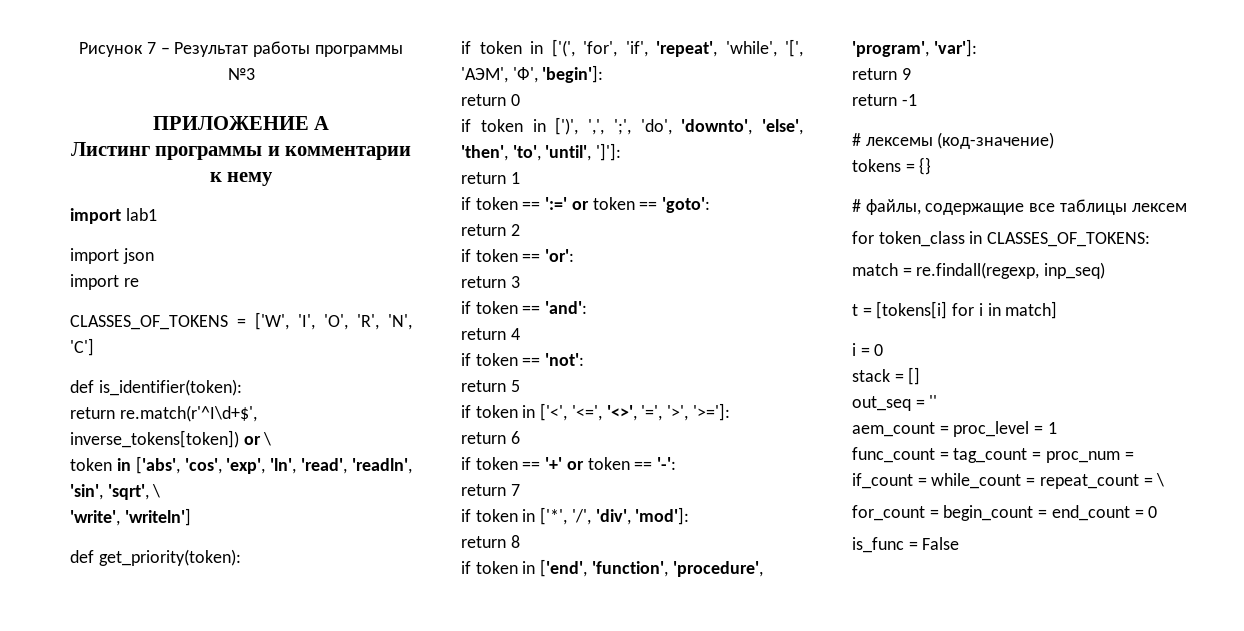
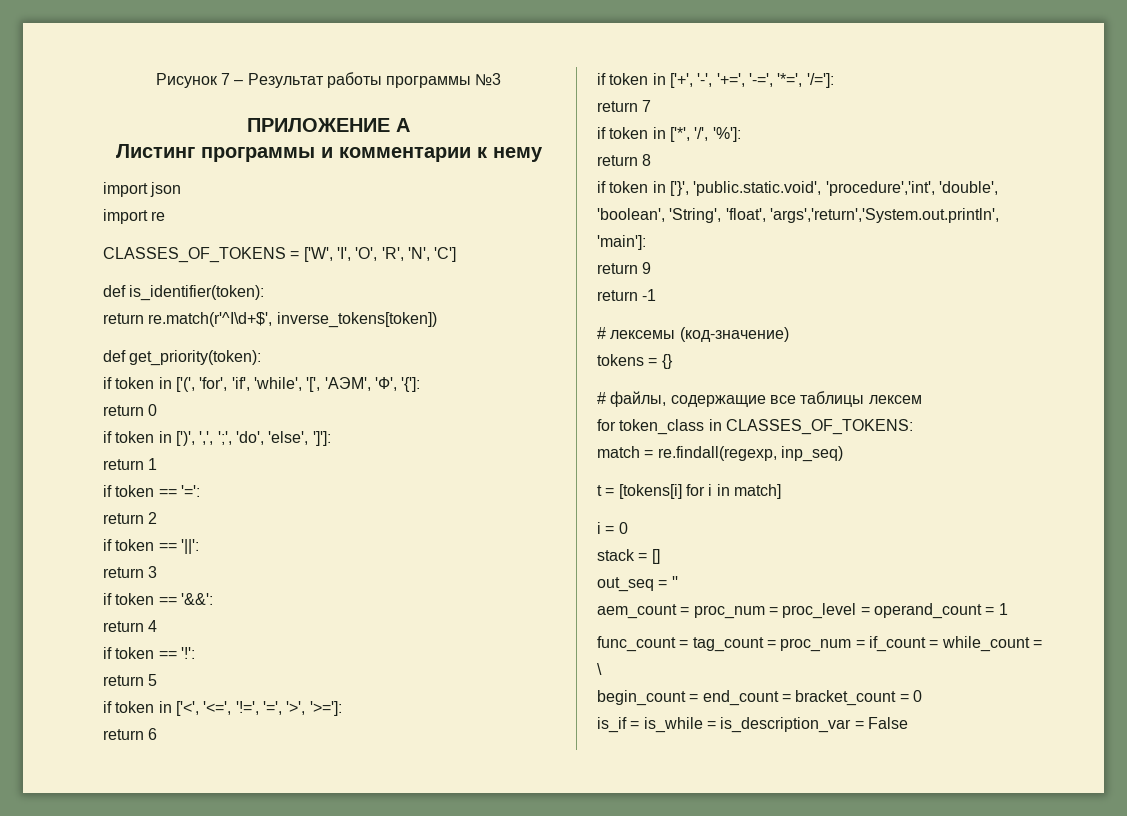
- import lab1
- return re.match(r'^I\d+$', inverse_tokens[token]) or \
- token in ['abs', 'cos', 'exp', 'ln', 'read', 'readln', 'sin', 'sqrt', \
- 'write', 'writeln']
+ return re.match(r'^I\d+$', inverse_tokens[token])
- if token in ['(', 'for', 'if', 'repeat', 'while', '[', 'АЭМ', 'Ф', 'begin']:
+ if token in ['(', 'for', 'if', 'while', '[', 'АЭМ', 'Ф', '{']:
- if token in [')', ',', ';', 'do', 'downto', 'else', 'then', 'to', 'until', ']']:
+ if token in [')', ',', ';', 'do', 'else', ']']:
- if token == ':=' or token == 'goto':
+ if token == '=':
- if token == 'or':
+ if token == '||':
- if token == 'and':
+ if token == '&&':
- if token == 'not':
+ if token == '!':
- if token in ['<', '<=', '<>', '=', '>', '>=']:
+ if token in ['<', '<=', '!=', '=', '>', '>=']:
- if token == '+' or token == '-':
+ if token in ['+', '-', '+=', '-=', '*=', '/=']:
- if token in ['*', '/', 'div', 'mod']:
+ if token in ['*', '/', '%']:
- if token in ['end', 'function', 'procedure', 'program', 'var']:
+ if token in ['}', 'public.static.void', 'procedure','int', 'double', 'boolean', 'String', 'float', 'args','return','System.out.println', 'main']:
- aem_count = proc_level = 1
+ aem_count = proc_num = proc_level = operand_count = 1
- func_count = tag_count = proc_num = if_count = while_count = repeat_count = \
- for_count = begin_count = end_count = 0
- is_func = False
+ func_count = tag_count = proc_num = if_count = while_count = \
+ begin_count = end_count = bracket_count = 0
+ is_if = is_while = is_description_var = False

